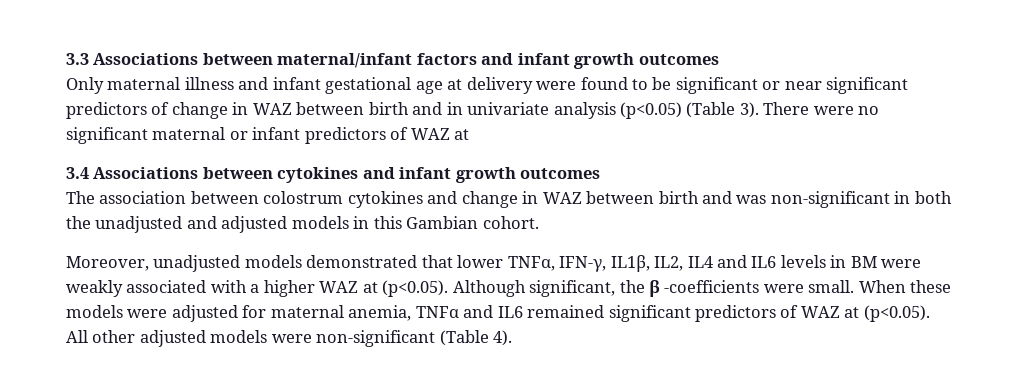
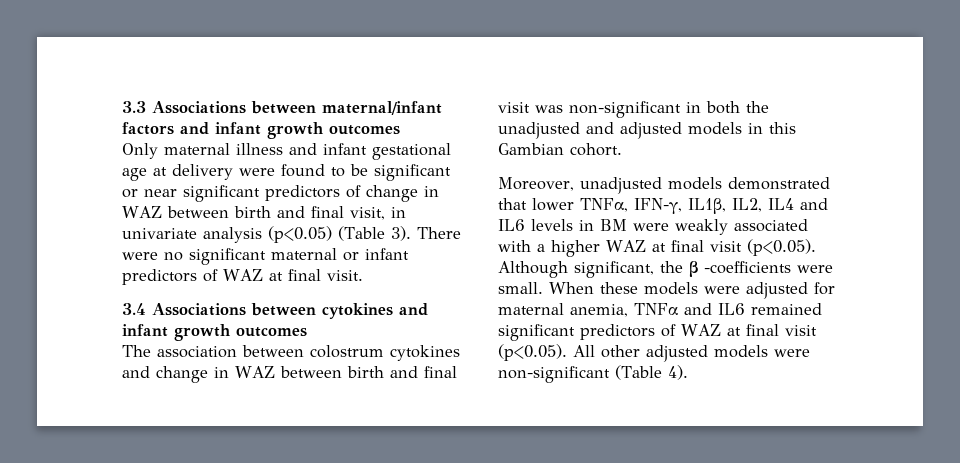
- Only maternal illness and infant gestational age at delivery were found to be significant or near significant predictors of change in WAZ between birth and in univariate analysis (p<0.05) (Table 3).
+ Only maternal illness and infant gestational age at delivery were found to be significant or near significant predictors of change in WAZ between birth and final visit, in univariate analysis (p<0.05) (Table 3).
- There were no significant maternal or infant predictors of WAZ at
+ There were no significant maternal or infant predictors of WAZ at final visit.
- The association between colostrum cytokines and change in WAZ between birth and was non-significant in both the unadjusted and adjusted models in this Gambian cohort.
+ The association between colostrum cytokines and change in WAZ between birth and final visit was non-significant in both the unadjusted and adjusted models in this Gambian cohort.
- Moreover, unadjusted models demonstrated that lower TNFα, IFN-γ, IL1β, IL2, IL4 and IL6 levels in BM were weakly associated with a higher WAZ at (p<0.05). Although significant, the β -coefficients were small.
+ Moreover, unadjusted models demonstrated that lower TNFα, IFN-γ, IL1β, IL2, IL4 and IL6 levels in BM were weakly associated with a higher WAZ at final visit (p<0.05). Although significant, the β -coefficients were small.
- When these models were adjusted for maternal anemia, TNFα and IL6 remained significant predictors of WAZ at (p<0.05). All other adjusted models were non-significant (Table 4).
+ When these models were adjusted for maternal anemia, TNFα and IL6 remained significant predictors of WAZ at final visit (p<0.05). All other adjusted models were non-significant (Table 4).

